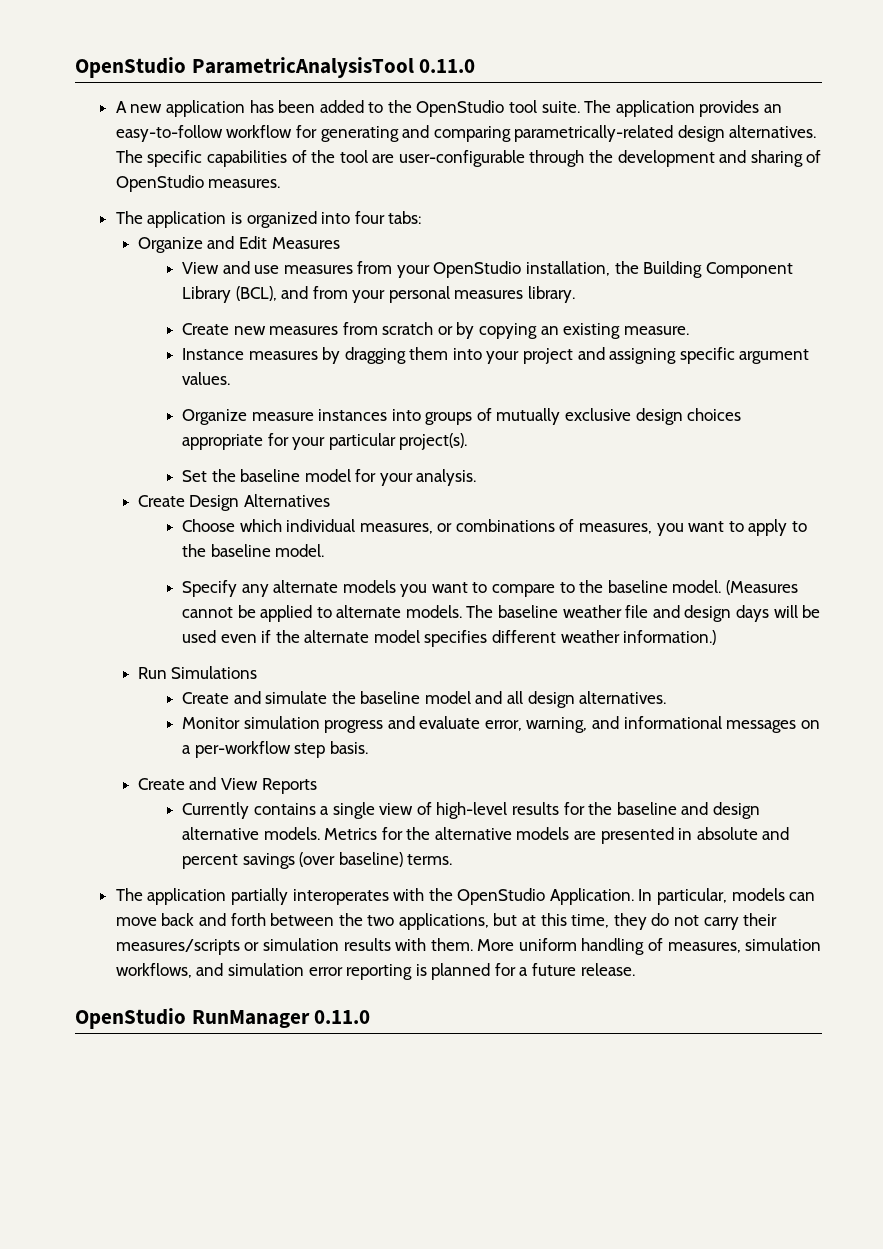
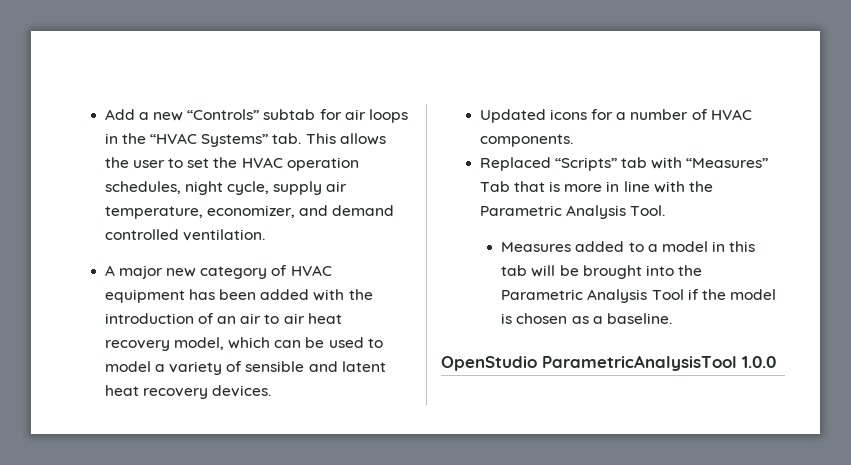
- OpenStudio ParametricAnalysisTool 0.11.0
- A new application has been added to the OpenStudio tool suite. The application provides an easy-to-follow workflow for generating and comparing parametrically-related design alternatives. The specific capabilities of the tool are user-configurable through the development and sharing of OpenStudio measures.
- The application is organized into four tabs:
- Organize and Edit Measures
- View and use measures from your OpenStudio installation, the Building Component Library (BCL), and from your personal measures library.
- Create new measures from scratch or by copying an existing measure.
- Instance measures by dragging them into your project and assigning specific argument values.
- Organize measure instances into groups of mutually exclusive design choices appropriate for your particular project(s).
- Set the baseline model for your analysis.
- Create Design Alternatives
- Choose which individual measures, or combinations of measures, you want to apply to the baseline model.
- Specify any alternate models you want to compare to the baseline model. (Measures cannot be applied to alternate models. The baseline weather file and design days will be used even if the alternate model specifies different weather information.)
- Run Simulations
- Create and simulate the baseline model and all design alternatives.
- Monitor simulation progress and evaluate error, warning, and informational messages on a per-workflow step basis.
- Create and View Reports
- Currently contains a single view of high-level results for the baseline and design alternative models. Metrics for the alternative models are presented in absolute and percent savings (over baseline) terms.
- The application partially interoperates with the OpenStudio Application. In particular, models can move back and forth between the two applications, but at this time, they do not carry their measures/scripts or simulation results with them. More uniform handling of measures, simulation workflows, and simulation error reporting is planned for a future release.
- OpenStudio RunManager 0.11.0
+ Add a new “Controls” subtab for air loops in the “HVAC Systems” tab. This allows the user to set the HVAC operation schedules, night cycle, supply air temperature, economizer, and demand controlled ventilation.
+ A major new category of HVAC equipment has been added with the introduction of an air to air heat recovery model, which can be used to model a variety of sensible and latent heat recovery devices.
+ Updated icons for a number of HVAC components.
+ Replaced “Scripts” tab with “Measures” Tab that is more in line with the Parametric Analysis Tool.
+ Measures added to a model in this tab will be brought into the Parametric Analysis Tool if the model is chosen as a baseline.
+ OpenStudio ParametricAnalysisTool 1.0.0

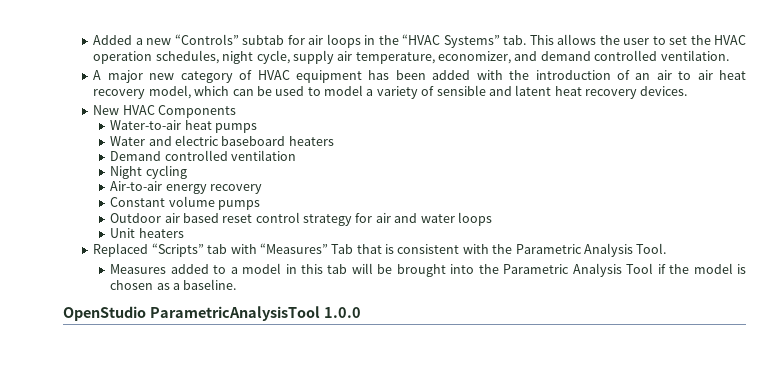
- Add a new “Controls” subtab for air loops in the “HVAC Systems” tab. This allows the user to set the HVAC operation schedules, night cycle, supply air temperature, economizer, and demand controlled ventilation.
+ Added a new “Controls” subtab for air loops in the “HVAC Systems” tab. This allows the user to set the HVAC operation schedules, night cycle, supply air temperature, economizer, and demand controlled ventilation.
- Updated icons for a number of HVAC components.
+ New HVAC Components
+ Water-to-air heat pumps
+ Water and electric baseboard heaters
+ Demand controlled ventilation
+ Night cycling
+ Air-to-air energy recovery
+ Constant volume pumps
+ Outdoor air based reset control strategy for air and water loops
+ Unit heaters
- Replaced “Scripts” tab with “Measures” Tab that is more in line with the Parametric Analysis Tool.
+ Replaced “Scripts” tab with “Measures” Tab that is consistent with the Parametric Analysis Tool.

